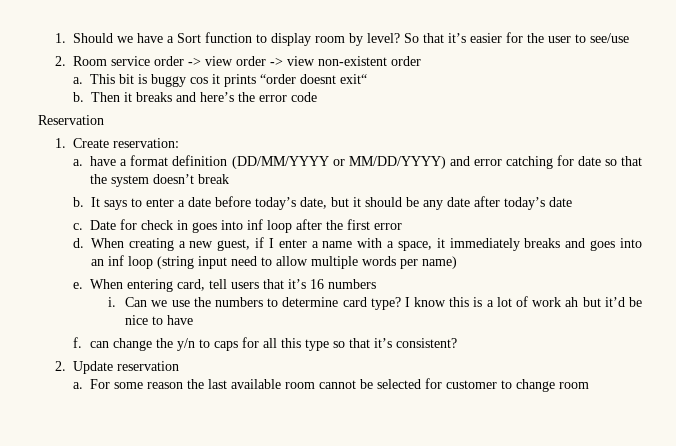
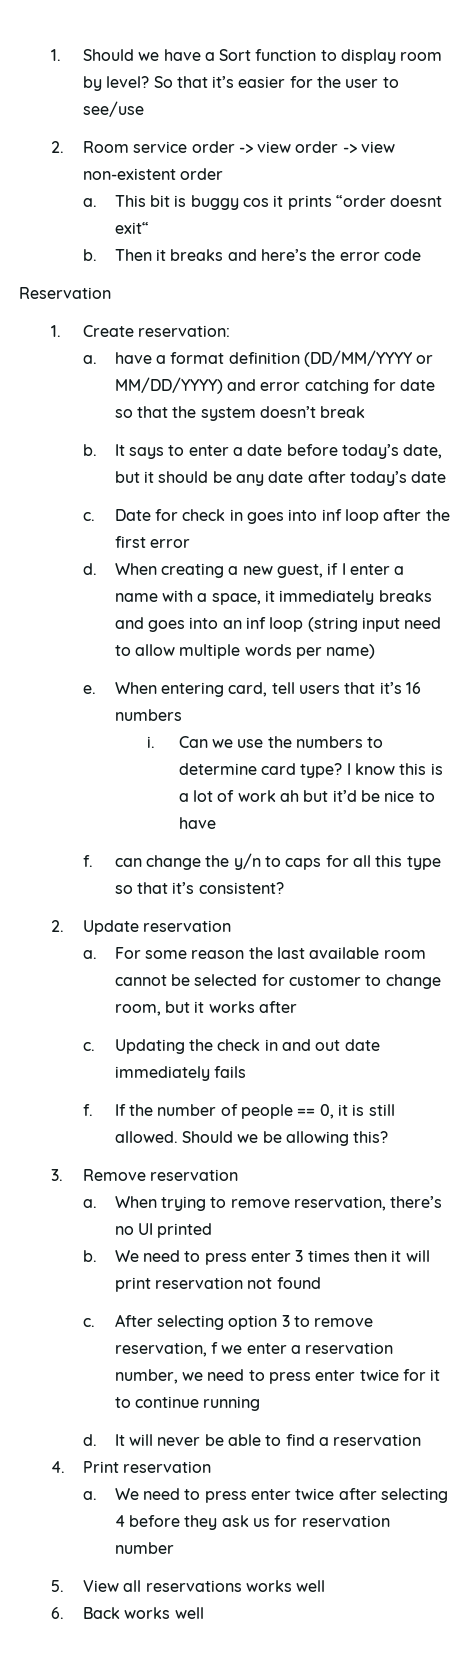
- For some reason the last available room cannot be selected for customer to change room
+ For some reason the last available room cannot be selected for customer to change room, but it works after
+ c. Updating the check in and out date immediately fails
+ f. If the number of people == 0, it is still allowed. Should we be allowing this?
+ 3. Remove reservation
+ a. When trying to remove reservation, there’s no UI printed
+ b. We need to press enter 3 times then it will print reservation not found
+ c. After selecting option 3 to remove reservation, f we enter a reservation number, we need to press enter twice for it to continue running
+ d. It will never be able to find a reservation
+ 4. Print reservation
+ a. We need to press enter twice after selecting 4 before they ask us for reservation number
+ 5. View all reservations works well
+ 6. Back works well

